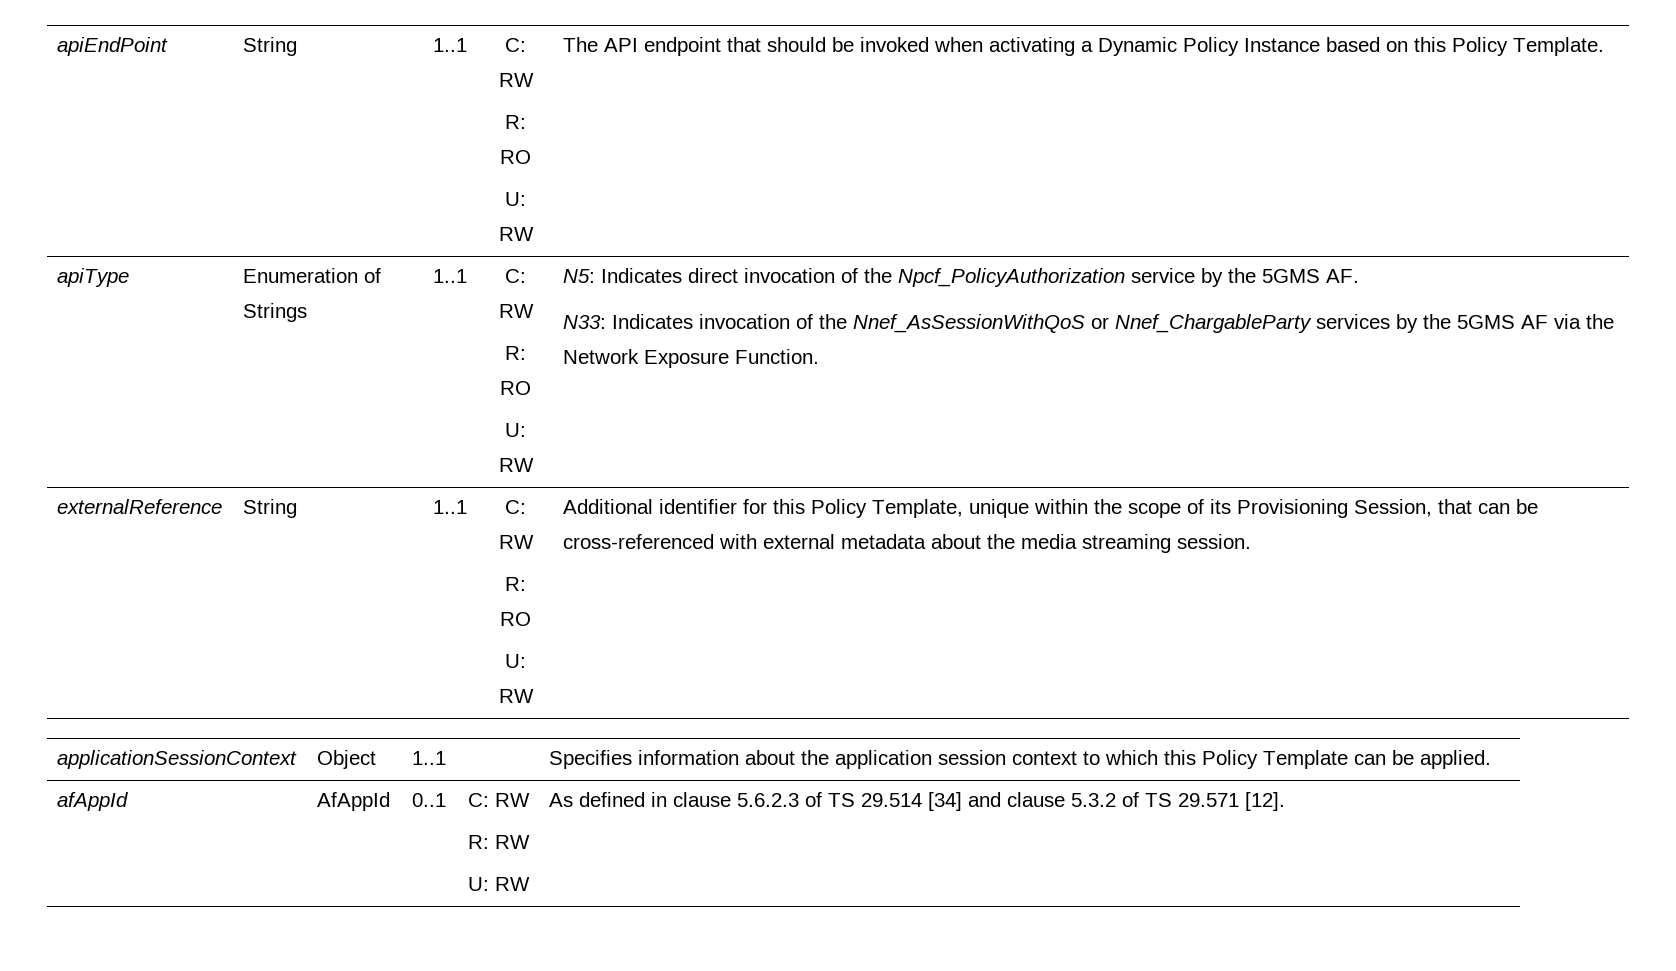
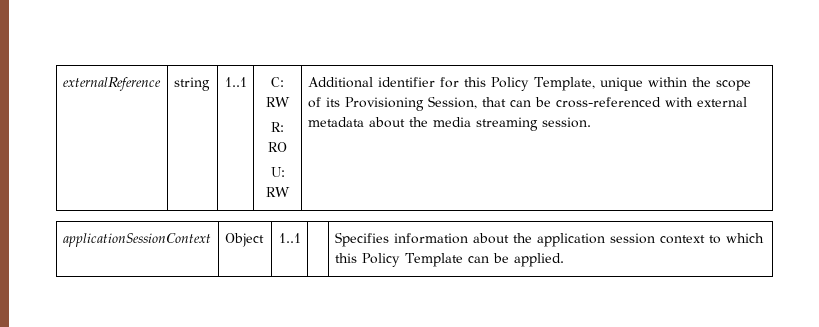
- apiEndPoint | String | 1..1 | C: RW
- R: RO
- U: RW | The API endpoint that should be invoked when activating a Dynamic Policy Instance based on this Policy Template.
- apiType | Enumeration of Strings | 1..1 | C: RW
- R: RO
- U: RW | N5: Indicates direct invocation of the Npcf_PolicyAuthorization service by the 5GMS AF.
- N33: Indicates invocation of the Nnef_AsSessionWithQoS or Nnef_ChargableParty services by the 5GMS AF via the Network Exposure Function.
- externalReference | String | 1..1 | C: RW
+ externalReference | string | 1..1 | C: RW
- afAppId | AfAppId | 0..1 | C: RW
- R: RW
- U: RW | As defined in clause 5.6.2.3 of TS 29.514 [34] and clause 5.3.2 of TS 29.571 [12].

